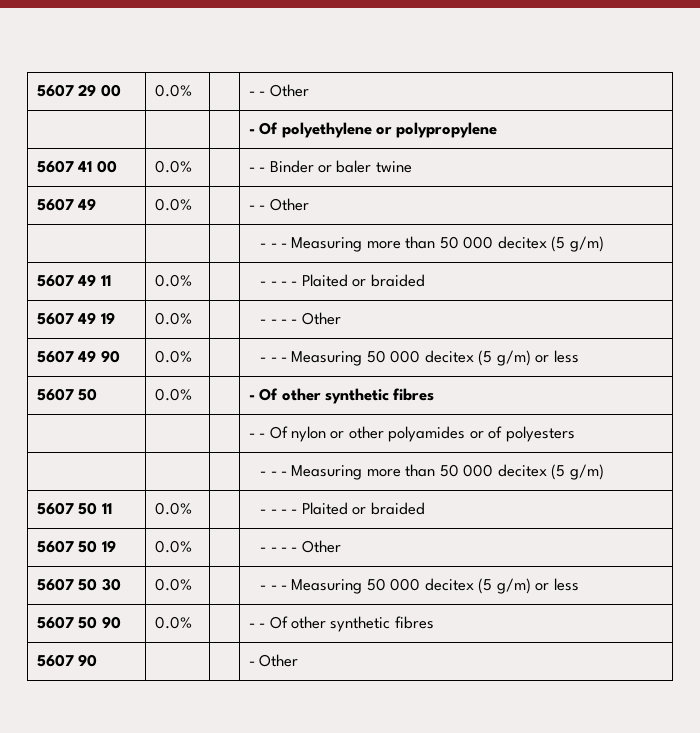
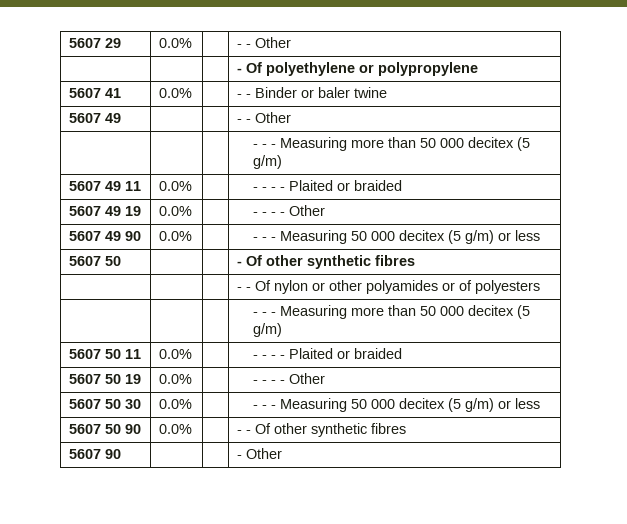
- 5607 29 00 | 0.0% | | - - Other
+ 5607 29 | 0.0% | | - - Other
- 5607 41 00 | 0.0% | | - - Binder or baler twine
+ 5607 41 | 0.0% | | - - Binder or baler twine
- 5607 49 | 0.0% | | - - Other
+ 5607 49 | | | - - Other
- 5607 50 | 0.0% | | - Of other synthetic fibres
+ 5607 50 | | | - Of other synthetic fibres

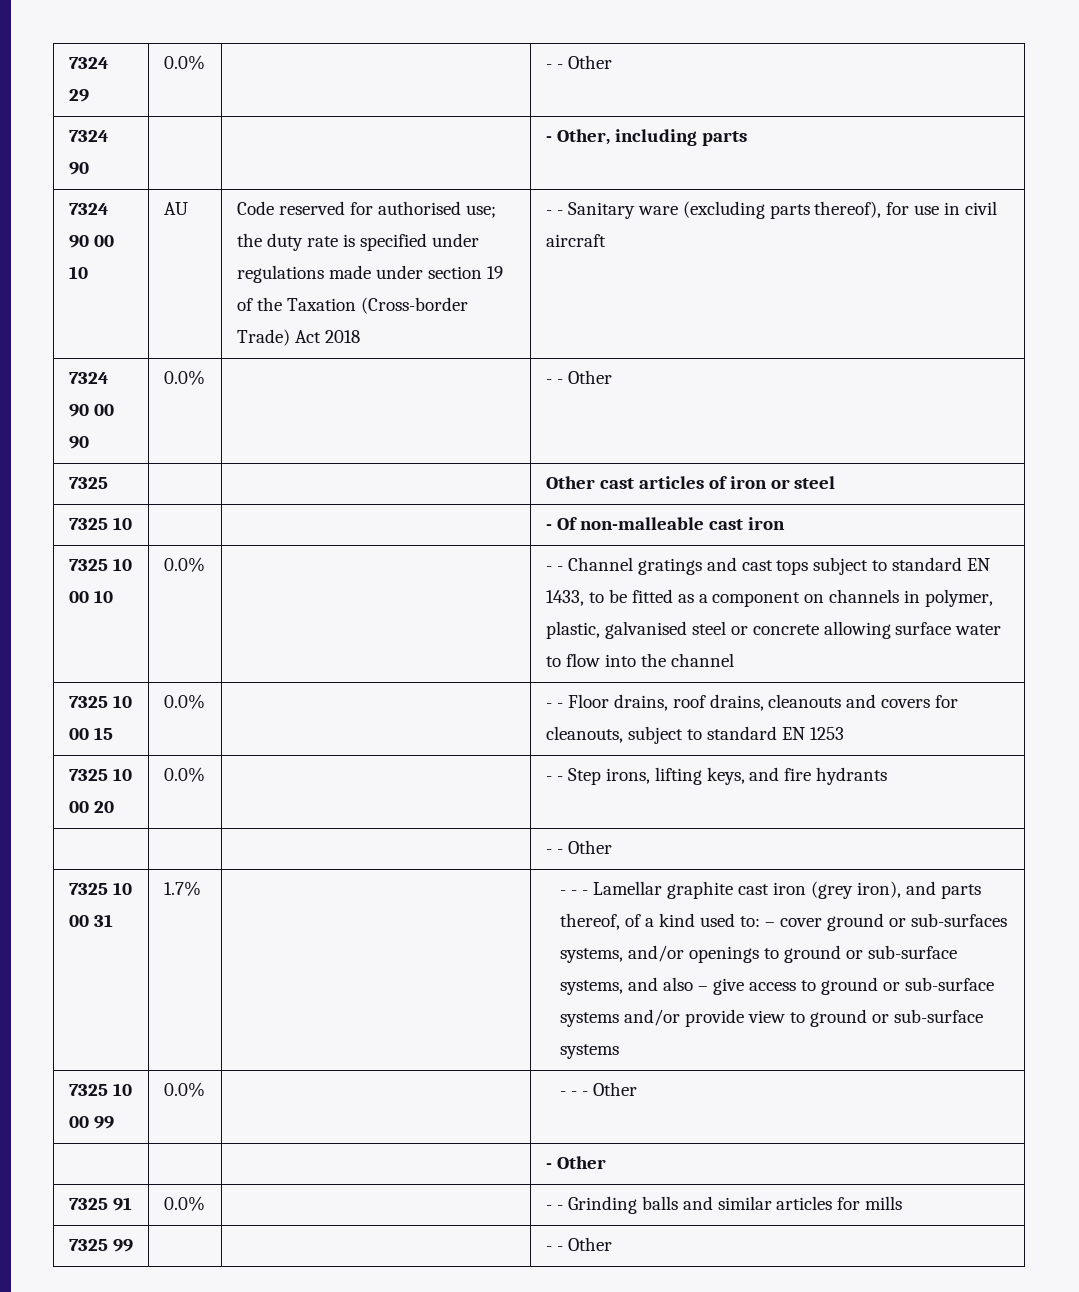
- 5607 29 | 0.0% | | - - Other
+ 7324 29 | 0.0% | | - - Other
- | | | - Of polyethylene or polypropylene
- 5607 41 | 0.0% | | - - Binder or baler twine
- 5607 49 | | | - - Other
- | | | - - - Measuring more than 50 000 decitex (5 g/m)
- 5607 49 11 | 0.0% | | - - - - Plaited or braided
- 5607 49 19 | 0.0% | | - - - - Other
- 5607 49 90 | 0.0% | | - - - Measuring 50 000 decitex (5 g/m) or less
- 5607 50 | | | - Of other synthetic fibres
- | | | - - Of nylon or other polyamides or of polyesters
- | | | - - - Measuring more than 50 000 decitex (5 g/m)
- 5607 50 11 | 0.0% | | - - - - Plaited or braided
- 5607 50 19 | 0.0% | | - - - - Other
- 5607 50 30 | 0.0% | | - - - Measuring 50 000 decitex (5 g/m) or less
- 5607 50 90 | 0.0% | | - - Of other synthetic fibres
- 5607 90 | | | - Other
+ 7324 90 | | | - Other, including parts
+ 7324 90 00 10 | AU | Code reserved for authorised use; the duty rate is specified under regulations made under section 19 of the Taxation (Cross-border Trade) Act 2018 | - - Sanitary ware (excluding parts thereof), for use in civil aircraft
+ 7324 90 00 90 | 0.0% | | - - Other
+ 7325 | | | Other cast articles of iron or steel
+ 7325 10 | | | - Of non-malleable cast iron
+ 7325 10 00 10 | 0.0% | | - - Channel gratings and cast tops subject to standard EN 1433, to be fitted as a component on channels in polymer, plastic, galvanised steel or concrete allowing surface water to flow into the channel
+ 7325 10 00 15 | 0.0% | | - - Floor drains, roof drains, cleanouts and covers for cleanouts, subject to standard EN 1253
+ 7325 10 00 20 | 0.0% | | - - Step irons, lifting keys, and fire hydrants
+ | | | - - Other
+ 7325 10 00 31 | 1.7% | | - - - Lamellar graphite cast iron (grey iron), and parts thereof, of a kind used to: – cover ground or sub-surfaces systems, and/or openings to ground or sub-surface systems, and also – give access to ground or sub-surface systems and/or provide view to ground or sub-surface systems
+ 7325 10 00 99 | 0.0% | | - - - Other
+ | | | - Other
+ 7325 91 | 0.0% | | - - Grinding balls and similar articles for mills
+ 7325 99 | | | - - Other

